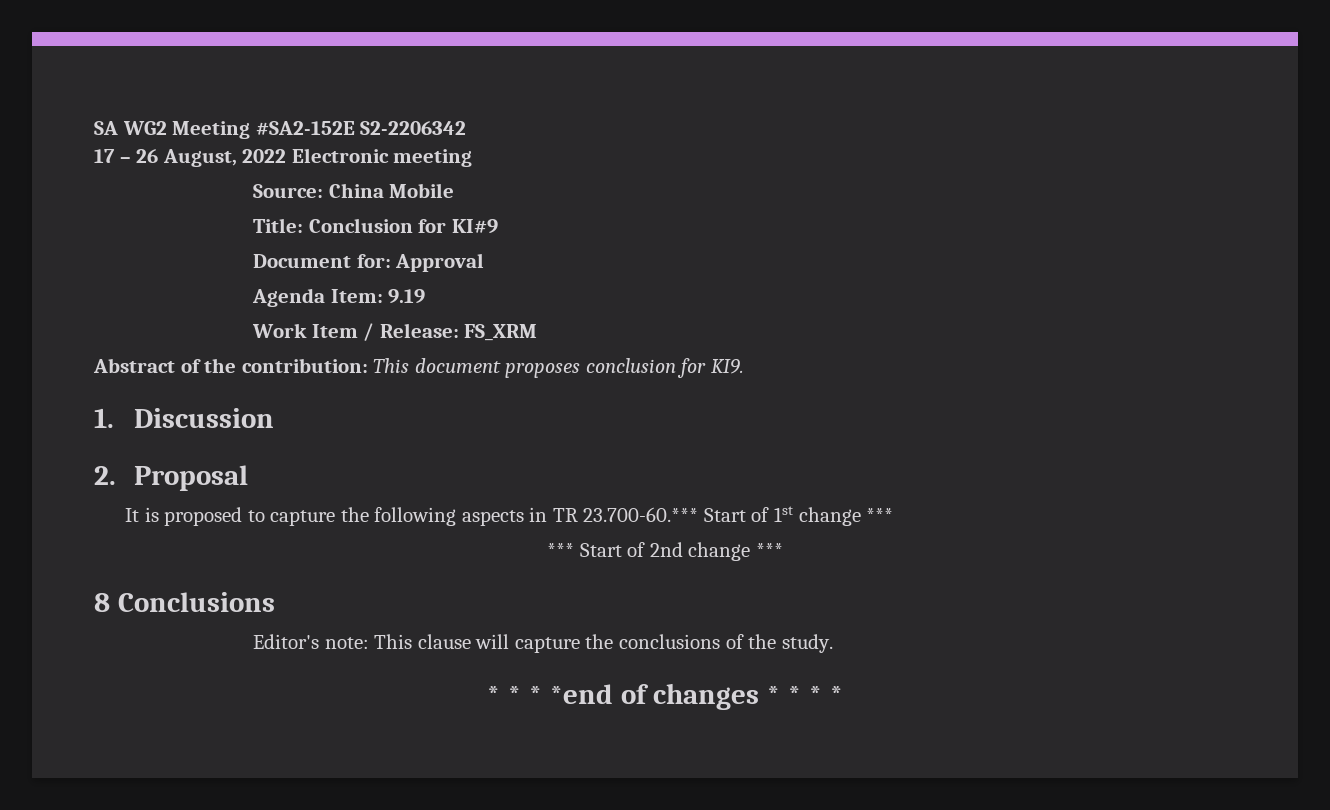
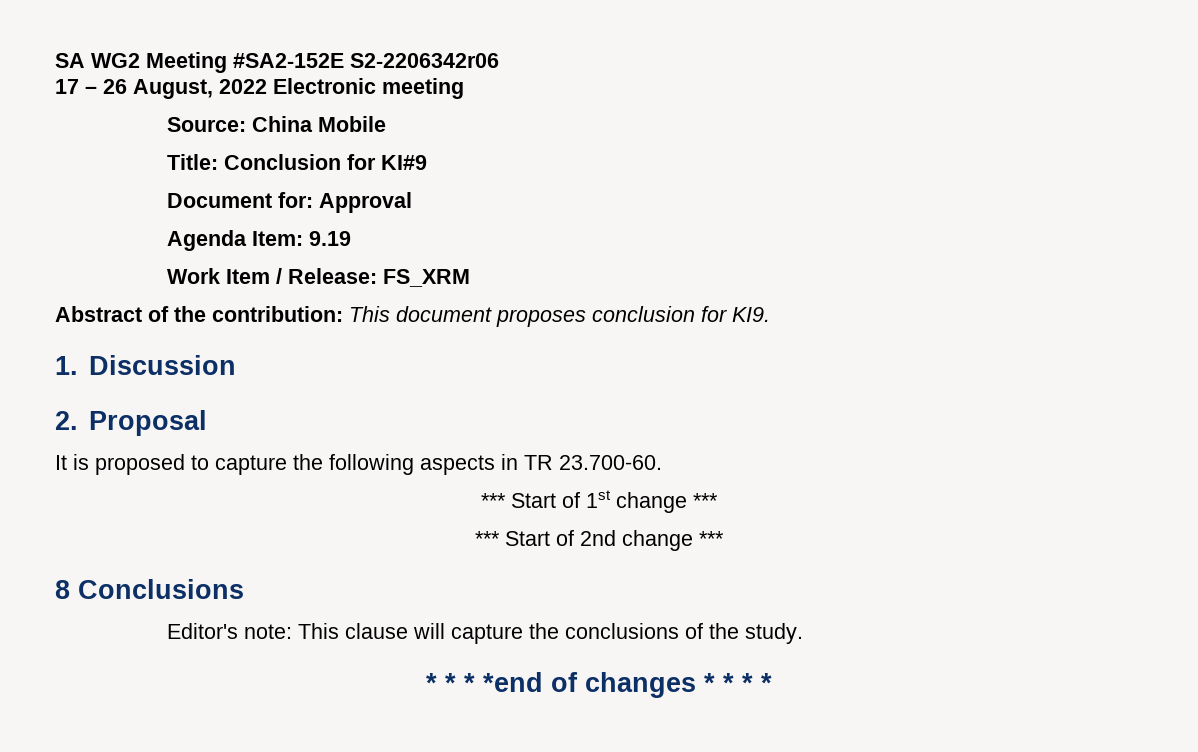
- SA WG2 Meeting #SA2-152E S2-2206342
+ SA WG2 Meeting #SA2-152E S2-2206342r06
- It is proposed to capture the following aspects in TR 23.700-60.*** Start of 1st change ***
+ It is proposed to capture the following aspects in TR 23.700-60.
+ *** Start of 1st change ***

